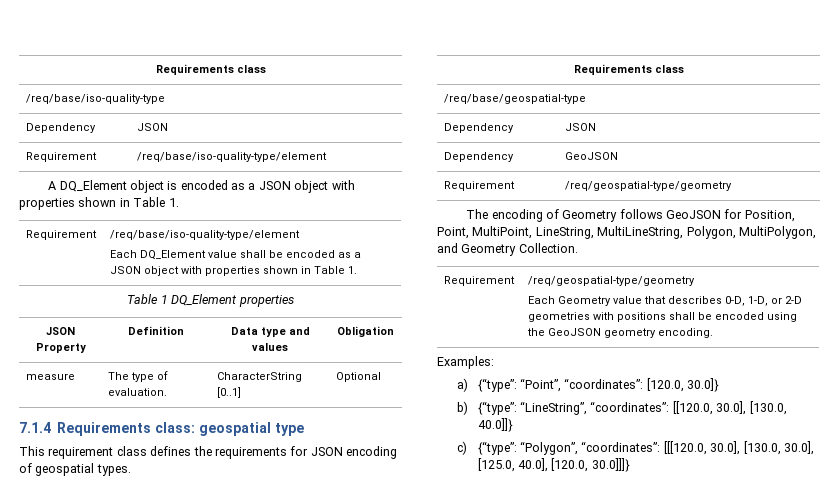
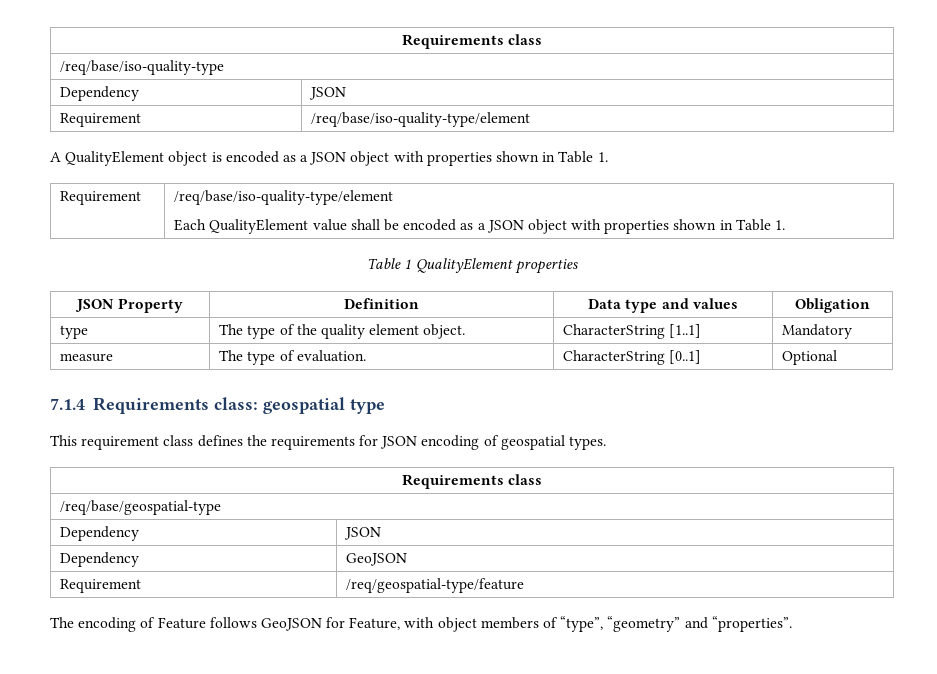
- A DQ_Element object is encoded as a JSON object with properties shown in Table 1.
+ A QualityElement object is encoded as a JSON object with properties shown in Table 1.
  Requirement | /req/base/iso-quality-type/element
- Each DQ_Element value shall be encoded as a JSON object with properties shown in Table 1.
+ Each QualityElement value shall be encoded as a JSON object with properties shown in Table 1.
- Table 1 DQ_Element properties
+ Table 1 QualityElement properties
+ type | The type of the quality element object. | CharacterString [1..1] | Mandatory
  Dependency | GeoJSON
- Requirement | /req/geospatial-type/geometry
+ Requirement | /req/geospatial-type/feature
- The encoding of Geometry follows GeoJSON for Position, Point, MultiPoint, LineString, MultiLineString, Polygon, MultiPolygon, and Geometry Collection.
- Requirement | /req/geospatial-type/geometry
- Each Geometry value that describes 0-D, 1-D, or 2-D geometries with positions shall be encoded using the GeoJSON geometry encoding.
- Examples:
- a) {“type”: “Point”, “coordinates”: [120.0, 30.0]}
- b) {“type”: “LineString”, “coordinates”: [[120.0, 30.0], [130.0, 40.0]]}
- c) {“type”: “Polygon”, “coordinates”: [[[120.0, 30.0], [130.0, 30.0], [125.0, 40.0], [120.0, 30.0]]]}
+ The encoding of Feature follows GeoJSON for Feature, with object members of “type”, “geometry” and “properties”.

